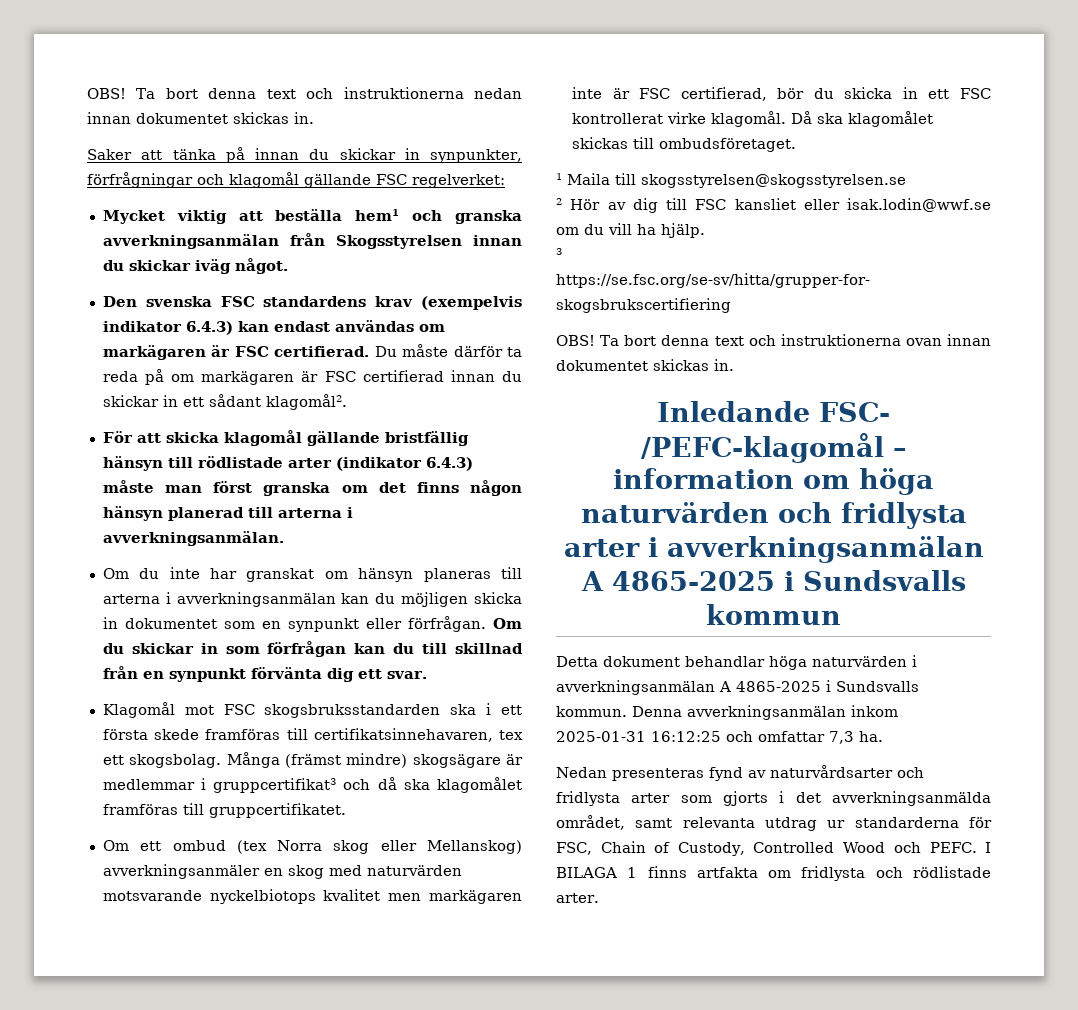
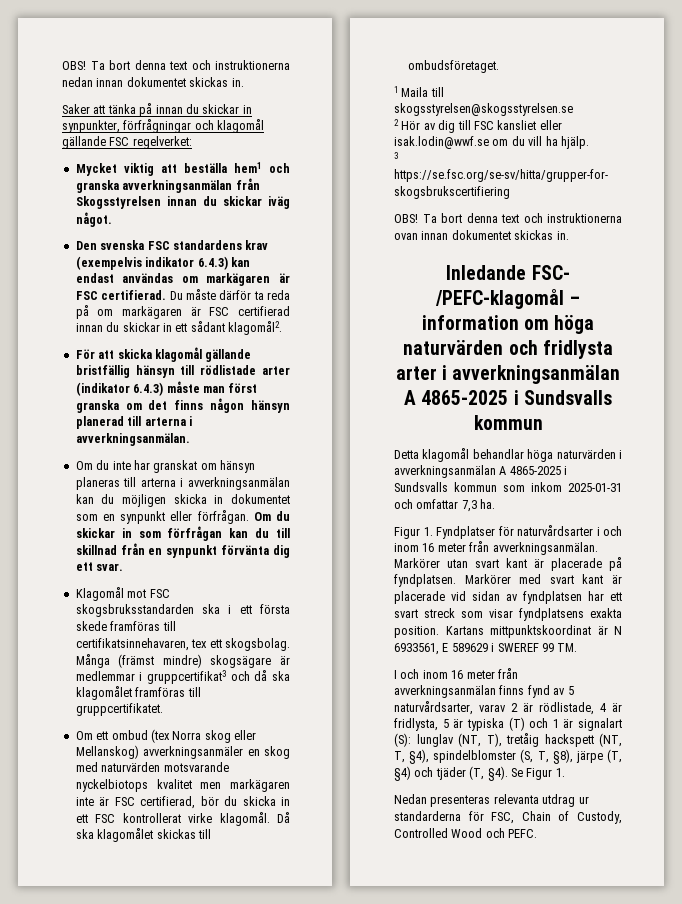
- Detta dokument behandlar höga naturvärden i avverkningsanmälan A 4865-2025 i Sundsvalls kommun. Denna avverkningsanmälan inkom 2025-01-31 16:12:25 och omfattar 7,3 ha.
+ Detta klagomål behandlar höga naturvärden i avverkningsanmälan A 4865-2025 i Sundsvalls kommun som inkom 2025-01-31 och omfattar 7,3 ha.
- Nedan presenteras fynd av naturvårdsarter och fridlysta arter som gjorts i det avverkningsanmälda området, samt relevanta utdrag ur standarderna för FSC, Chain of Custody, Controlled Wood och PEFC. I BILAGA 1 finns artfakta om fridlysta och rödlistade arter.
+ Figur 1. Fyndplatser för naturvårdsarter i och inom 16 meter från avverkningsanmälan. Markörer utan svart kant är placerade på fyndplatsen. Markörer med svart kant är placerade vid sidan av fyndplatsen har ett svart streck som visar fyndplatsens exakta position. Kartans mittpunktskoordinat är N 6933561, E 589629 i SWEREF 99 TM.
+ I och inom 16 meter från avverkningsanmälan finns fynd av 5 naturvårdsarter, varav 2 är rödlistade, 4 är fridlysta, 5 är typiska (T) och 1 är signalart (S): lunglav (NT, T), tretåig hackspett (NT, T, §4), spindelblomster (S, T, §8), järpe (T, §4) och tjäder (T, §4). Se Figur 1.
+ Nedan presenteras relevanta utdrag ur standarderna för FSC, Chain of Custody, Controlled Wood och PEFC.

